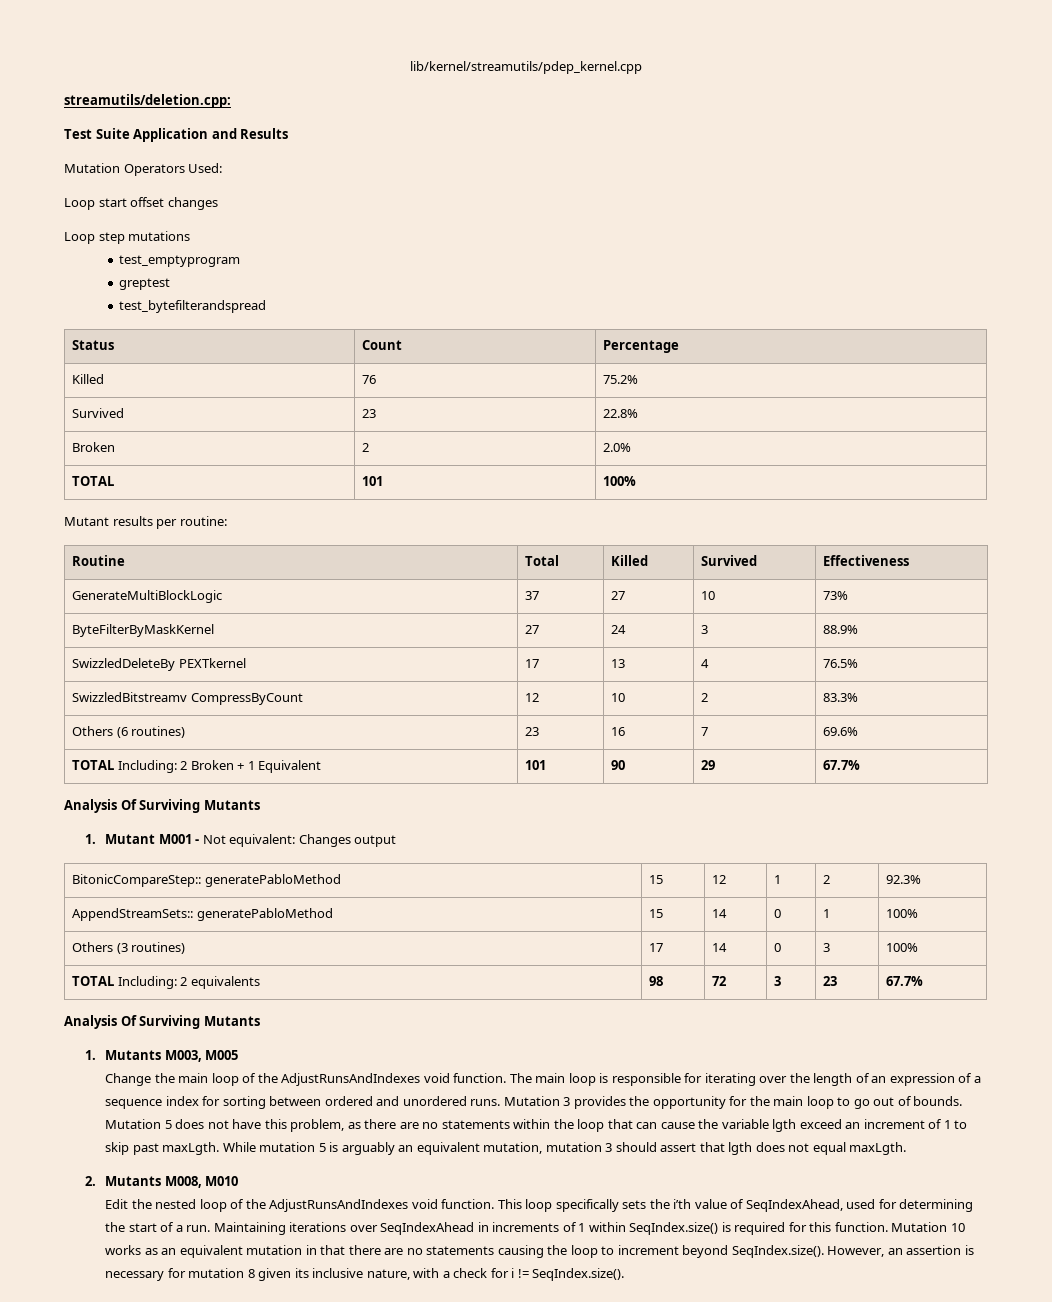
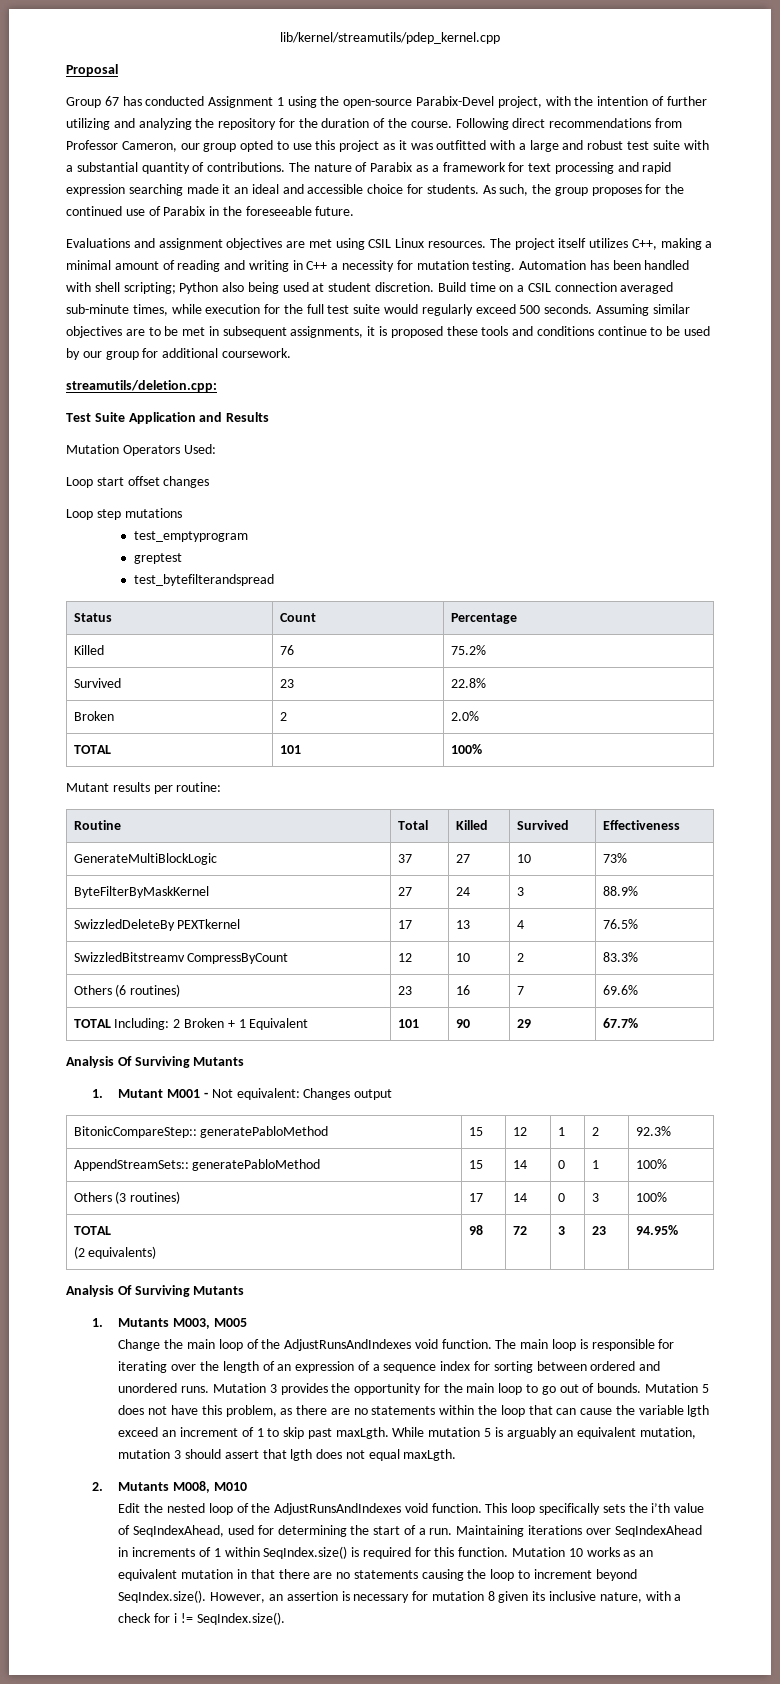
+ Proposal
+ Group 67 has conducted Assignment 1 using the open-source Parabix-Devel project, with the intention of further utilizing and analyzing the repository for the duration of the course. Following direct recommendations from Professor Cameron, our group opted to use this project as it was outfitted with a large and robust test suite with a substantial quantity of contributions. The nature of Parabix as a framework for text processing and rapid expression searching made it an ideal and accessible choice for students. As such, the group proposes for the continued use of Parabix in the foreseeable future.
+ Evaluations and assignment objectives are met using CSIL Linux resources. The project itself utilizes C++, making a minimal amount of reading and writing in C++ a necessity for mutation testing. Automation has been handled with shell scripting; Python also being used at student discretion. Build time on a CSIL connection averaged sub-minute times, while execution for the full test suite would regularly exceed 500 seconds. Assuming similar objectives are to be met in subsequent assignments, it is proposed these tools and conditions continue to be used by our group for additional coursework.
  Others (3 routines) | 17 | 14 | 0 | 3 | 100%
- TOTAL Including: 2 equivalents | 98 | 72 | 3 | 23 | 67.7%
+ TOTAL
+ (2 equivalents) | 98 | 72 | 3 | 23 | 94.95%

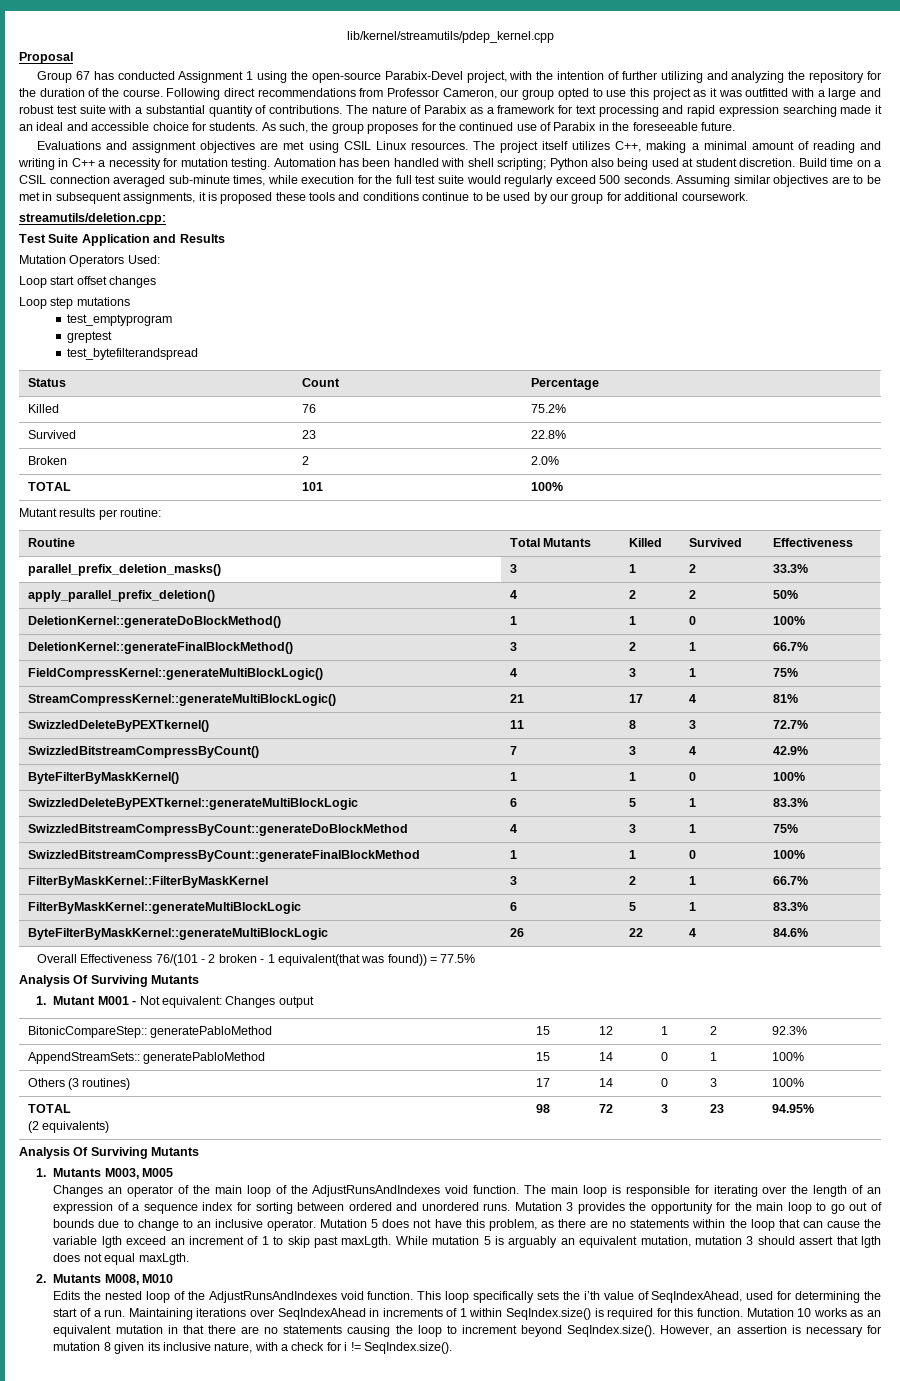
- Routine | Total | Killed | Survived | Effectiveness
+ Routine | Total Mutants | Killed | Survived | Effectiveness
- GenerateMultiBlockLogic | 37 | 27 | 10 | 73%
- ByteFilterByMaskKernel | 27 | 24 | 3 | 88.9%
- SwizzledDeleteBy PEXTkernel | 17 | 13 | 4 | 76.5%
- SwizzledBitstreamv CompressByCount | 12 | 10 | 2 | 83.3%
- Others (6 routines) | 23 | 16 | 7 | 69.6%
- TOTAL Including: 2 Broken + 1 Equivalent | 101 | 90 | 29 | 67.7%
+ parallel_prefix_deletion_masks() | 3 | 1 | 2 | 33.3%
+ apply_parallel_prefix_deletion() | 4 | 2 | 2 | 50%
+ DeletionKernel::generateDoBlockMethod() | 1 | 1 | 0 | 100%
+ DeletionKernel::generateFinalBlockMethod() | 3 | 2 | 1 | 66.7%
+ FieldCompressKernel::generateMultiBlockLogic() | 4 | 3 | 1 | 75%
+ StreamCompressKernel::generateMultiBlockLogic() | 21 | 17 | 4 | 81%
+ SwizzledDeleteByPEXTkernel() | 11 | 8 | 3 | 72.7%
+ SwizzledBitstreamCompressByCount() | 7 | 3 | 4 | 42.9%
+ ByteFilterByMaskKernel() | 1 | 1 | 0 | 100%
+ SwizzledDeleteByPEXTkernel::generateMultiBlockLogic | 6 | 5 | 1 | 83.3%
+ SwizzledBitstreamCompressByCount::generateDoBlockMethod | 4 | 3 | 1 | 75%
+ SwizzledBitstreamCompressByCount::generateFinalBlockMethod | 1 | 1 | 0 | 100%
+ FilterByMaskKernel::FilterByMaskKernel | 3 | 2 | 1 | 66.7%
+ FilterByMaskKernel::generateMultiBlockLogic | 6 | 5 | 1 | 83.3%
+ ByteFilterByMaskKernel::generateMultiBlockLogic | 26 | 22 | 4 | 84.6%
+ Overall Effectiveness 76/(101 - 2 broken - 1 equivalent(that was found)) = 77.5%
- Change the main loop of the AdjustRunsAndIndexes void function.
+ Changes an operator of the main loop of the AdjustRunsAndIndexes void function.
- Mutation 3 provides the opportunity for the main loop to go out of bounds.
+ Mutation 3 provides the opportunity for the main loop to go out of bounds due to change to an inclusive operator.
- Edit the nested loop of the AdjustRunsAndIndexes void function.
+ Edits the nested loop of the AdjustRunsAndIndexes void function.

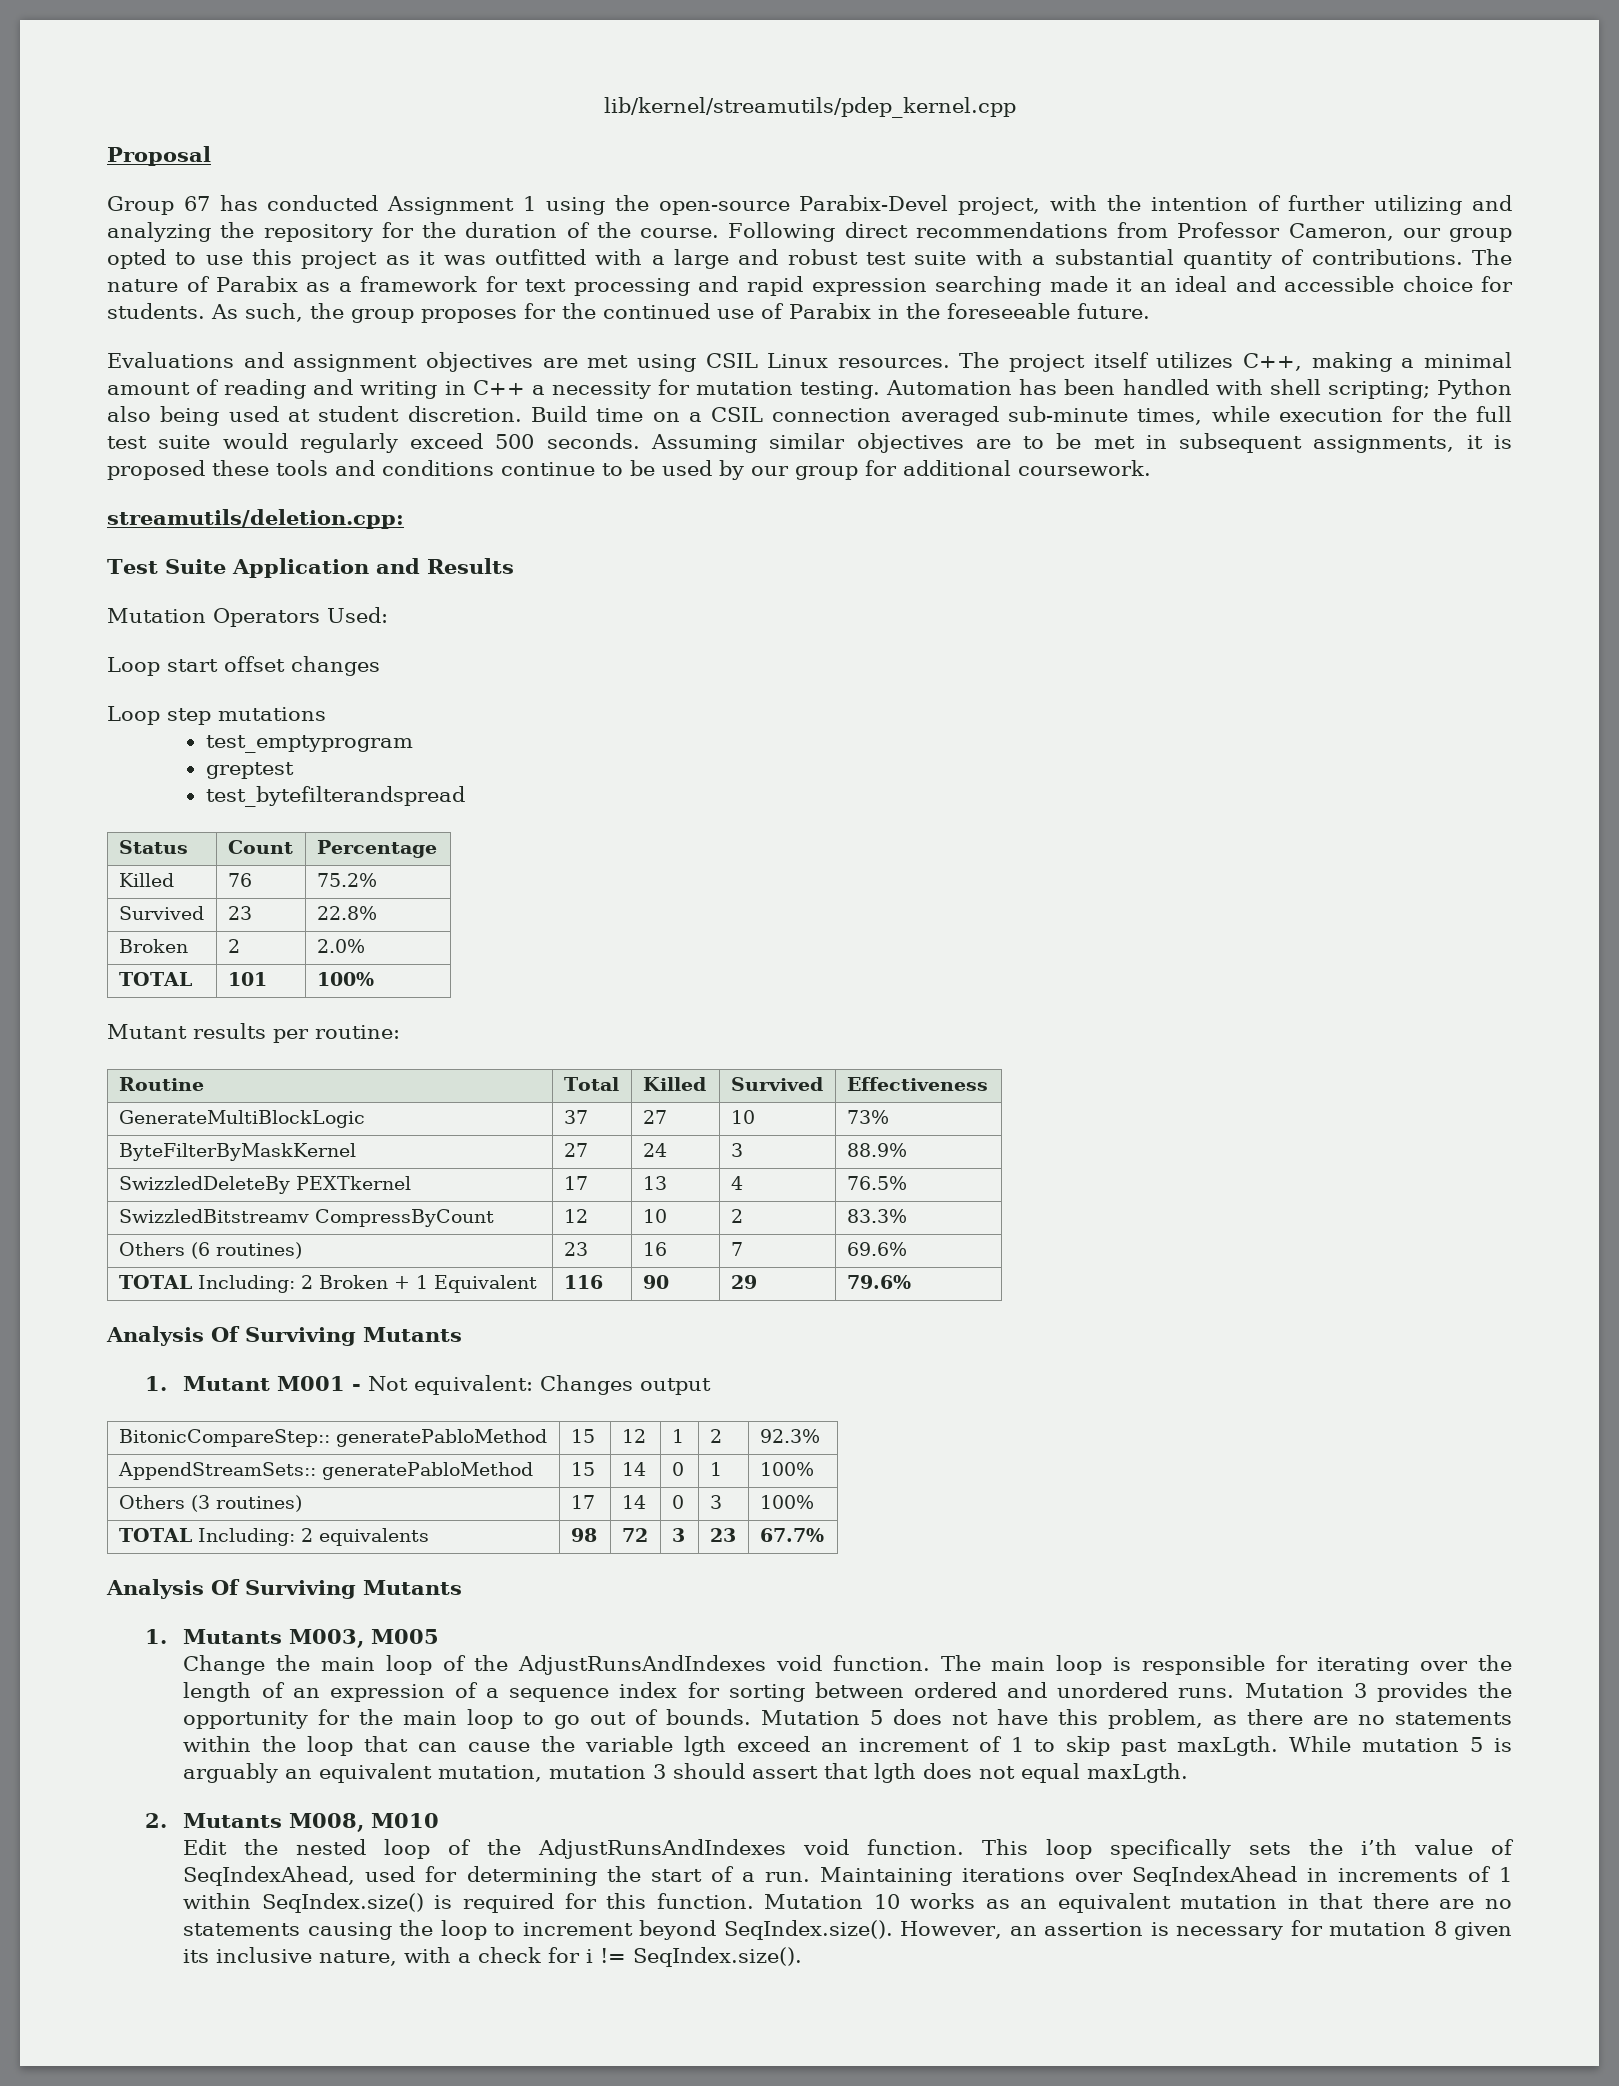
- Routine | Total Mutants | Killed | Survived | Effectiveness
+ Routine | Total | Killed | Survived | Effectiveness
- parallel_prefix_deletion_masks() | 3 | 1 | 2 | 33.3%
- apply_parallel_prefix_deletion() | 4 | 2 | 2 | 50%
- DeletionKernel::generateDoBlockMethod() | 1 | 1 | 0 | 100%
- DeletionKernel::generateFinalBlockMethod() | 3 | 2 | 1 | 66.7%
- FieldCompressKernel::generateMultiBlockLogic() | 4 | 3 | 1 | 75%
- StreamCompressKernel::generateMultiBlockLogic() | 21 | 17 | 4 | 81%
- SwizzledDeleteByPEXTkernel() | 11 | 8 | 3 | 72.7%
- SwizzledBitstreamCompressByCount() | 7 | 3 | 4 | 42.9%
- ByteFilterByMaskKernel() | 1 | 1 | 0 | 100%
- SwizzledDeleteByPEXTkernel::generateMultiBlockLogic | 6 | 5 | 1 | 83.3%
- SwizzledBitstreamCompressByCount::generateDoBlockMethod | 4 | 3 | 1 | 75%
- SwizzledBitstreamCompressByCount::generateFinalBlockMethod | 1 | 1 | 0 | 100%
- FilterByMaskKernel::FilterByMaskKernel | 3 | 2 | 1 | 66.7%
- FilterByMaskKernel::generateMultiBlockLogic | 6 | 5 | 1 | 83.3%
- ByteFilterByMaskKernel::generateMultiBlockLogic | 26 | 22 | 4 | 84.6%
- Overall Effectiveness 76/(101 - 2 broken - 1 equivalent(that was found)) = 77.5%
+ GenerateMultiBlockLogic | 37 | 27 | 10 | 73%
+ ByteFilterByMaskKernel | 27 | 24 | 3 | 88.9%
+ SwizzledDeleteBy PEXTkernel | 17 | 13 | 4 | 76.5%
+ SwizzledBitstreamv CompressByCount | 12 | 10 | 2 | 83.3%
+ Others (6 routines) | 23 | 16 | 7 | 69.6%
+ TOTAL Including: 2 Broken + 1 Equivalent | 116 | 90 | 29 | 79.6%
  Others (3 routines) | 17 | 14 | 0 | 3 | 100%
- TOTAL
- (2 equivalents) | 98 | 72 | 3 | 23 | 94.95%
+ TOTAL Including: 2 equivalents | 98 | 72 | 3 | 23 | 67.7%
- Changes an operator of the main loop of the AdjustRunsAndIndexes void function.
+ Change the main loop of the AdjustRunsAndIndexes void function.
- Mutation 3 provides the opportunity for the main loop to go out of bounds due to change to an inclusive operator.
+ Mutation 3 provides the opportunity for the main loop to go out of bounds.
- Edits the nested loop of the AdjustRunsAndIndexes void function.
+ Edit the nested loop of the AdjustRunsAndIndexes void function.

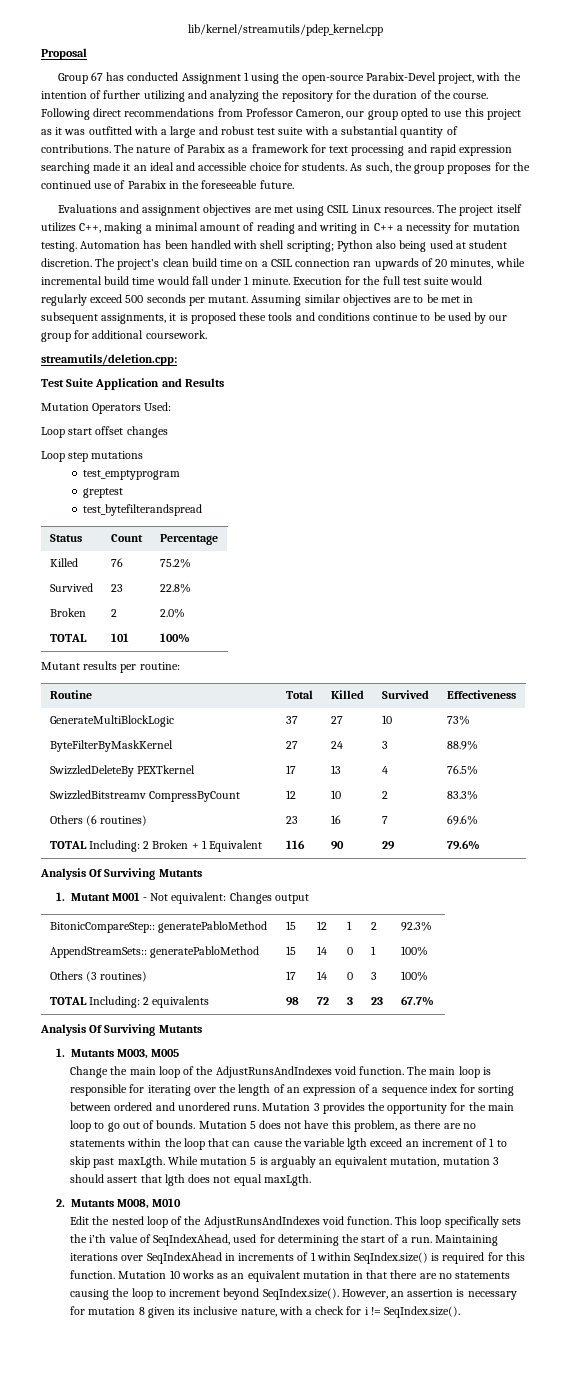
- Build time on a CSIL connection averaged sub-minute times, while execution for the full test suite would regularly exceed 500 seconds.
+ The project’s clean build time on a CSIL connection ran upwards of 20 minutes, while incremental build time would fall under 1 minute. Execution for the full test suite would regularly exceed 500 seconds per mutant.

